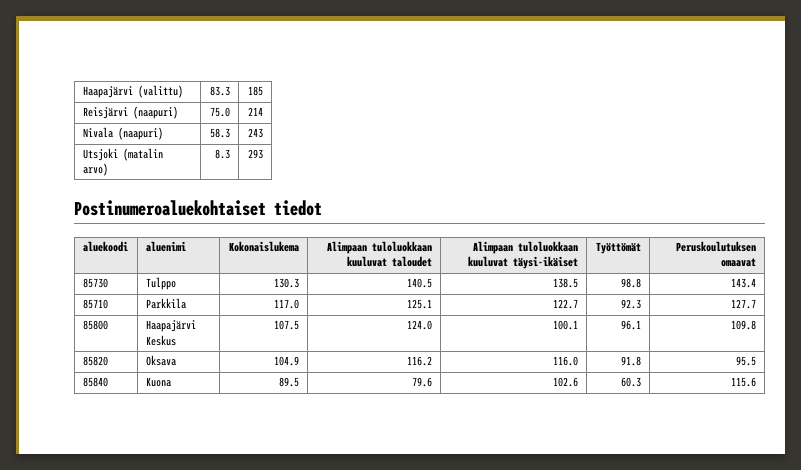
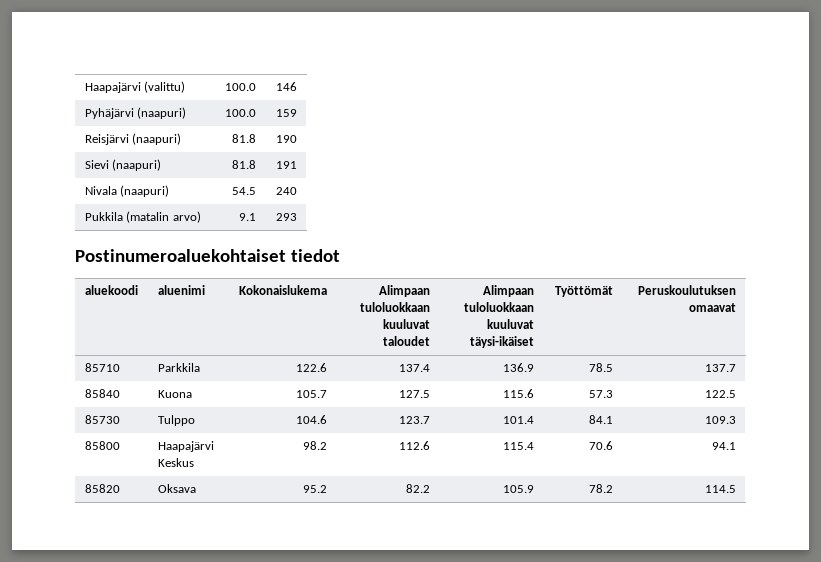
- Haapajärvi (valittu) | 83.3 | 185
- Reisjärvi (naapuri) | 75.0 | 214
+ Haapajärvi (valittu) | 100.0 | 146
+ Pyhäjärvi (naapuri) | 100.0 | 159
+ Reisjärvi (naapuri) | 81.8 | 190
+ Sievi (naapuri) | 81.8 | 191
- Nivala (naapuri) | 58.3 | 243
- Utsjoki (matalin arvo) | 8.3 | 293
+ Nivala (naapuri) | 54.5 | 240
+ Pukkila (matalin arvo) | 9.1 | 293
- 85730 | Tulppo | 130.3 | 140.5 | 138.5 | 98.8 | 143.4
- 85710 | Parkkila | 117.0 | 125.1 | 122.7 | 92.3 | 127.7
- 85800 | Haapajärvi Keskus | 107.5 | 124.0 | 100.1 | 96.1 | 109.8
- 85820 | Oksava | 104.9 | 116.2 | 116.0 | 91.8 | 95.5
- 85840 | Kuona | 89.5 | 79.6 | 102.6 | 60.3 | 115.6
+ 85710 | Parkkila | 122.6 | 137.4 | 136.9 | 78.5 | 137.7
+ 85840 | Kuona | 105.7 | 127.5 | 115.6 | 57.3 | 122.5
+ 85730 | Tulppo | 104.6 | 123.7 | 101.4 | 84.1 | 109.3
+ 85800 | Haapajärvi Keskus | 98.2 | 112.6 | 115.4 | 70.6 | 94.1
+ 85820 | Oksava | 95.2 | 82.2 | 105.9 | 78.2 | 114.5

